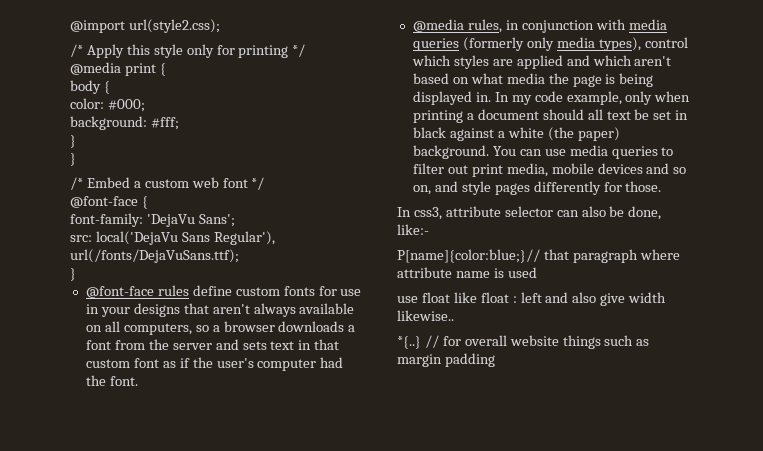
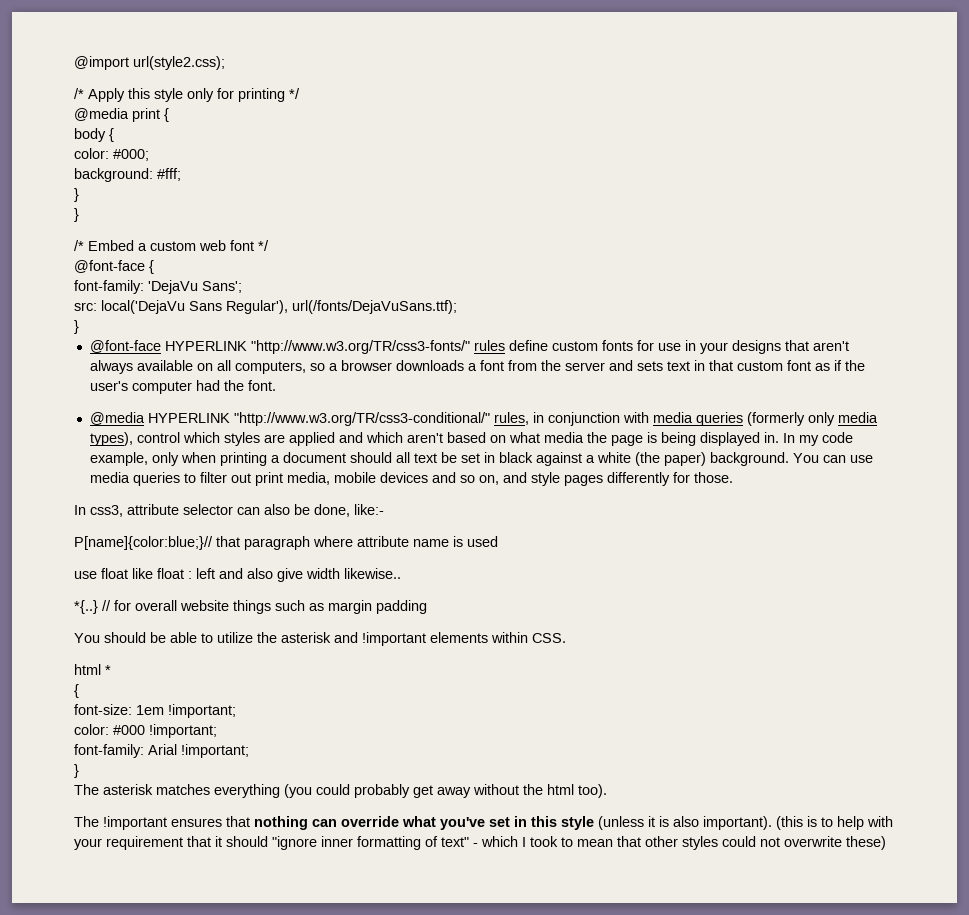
- @font-face rules define custom fonts for use in your designs that aren't always available on all computers, so a browser downloads a font from the server and sets text in that custom font as if the user's computer had the font.
+ @font-face HYPERLINK "http://www.w3.org/TR/css3-fonts/" rules define custom fonts for use in your designs that aren't always available on all computers, so a browser downloads a font from the server and sets text in that custom font as if the user's computer had the font.
- @media rules, in conjunction with media queries (formerly only media types), control which styles are applied and which aren't based on what media the page is being displayed in.
+ @media HYPERLINK "http://www.w3.org/TR/css3-conditional/" rules, in conjunction with media queries (formerly only media types), control which styles are applied and which aren't based on what media the page is being displayed in.
+ You should be able to utilize the asterisk and !important elements within CSS.
+ html *
+ {
+ font-size: 1em !important;
+ color: #000 !important;
+ font-family: Arial !important;
+ }
+ The asterisk matches everything (you could probably get away without the html too).
+ The !important ensures that nothing can override what you've set in this style (unless it is also important). (this is to help with your requirement that it should "ignore inner formatting of text" - which I took to mean that other styles could not overwrite these)

